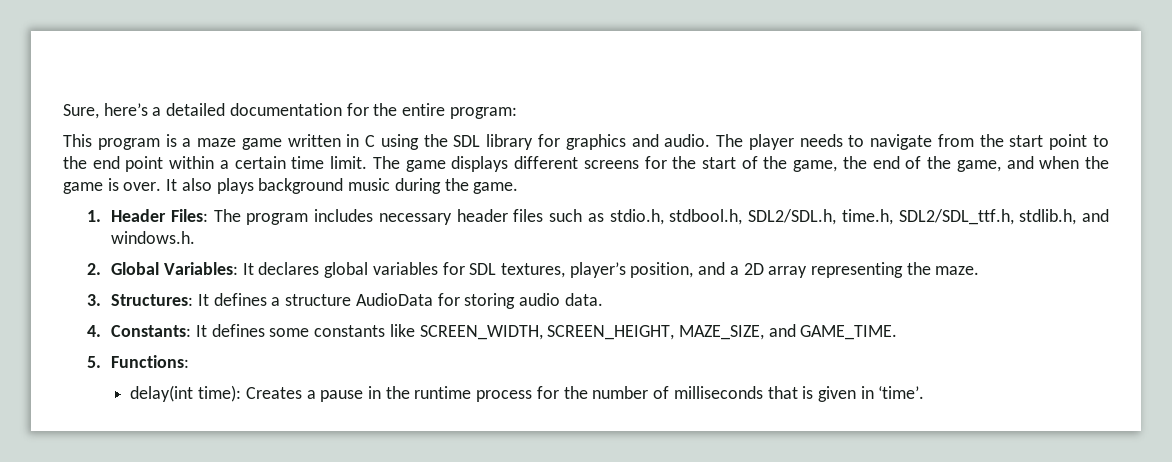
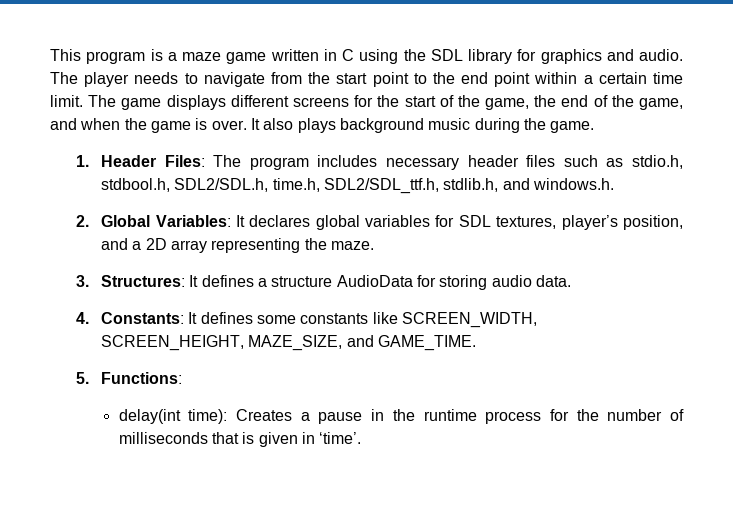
- Sure, here’s a detailed documentation for the entire program:

